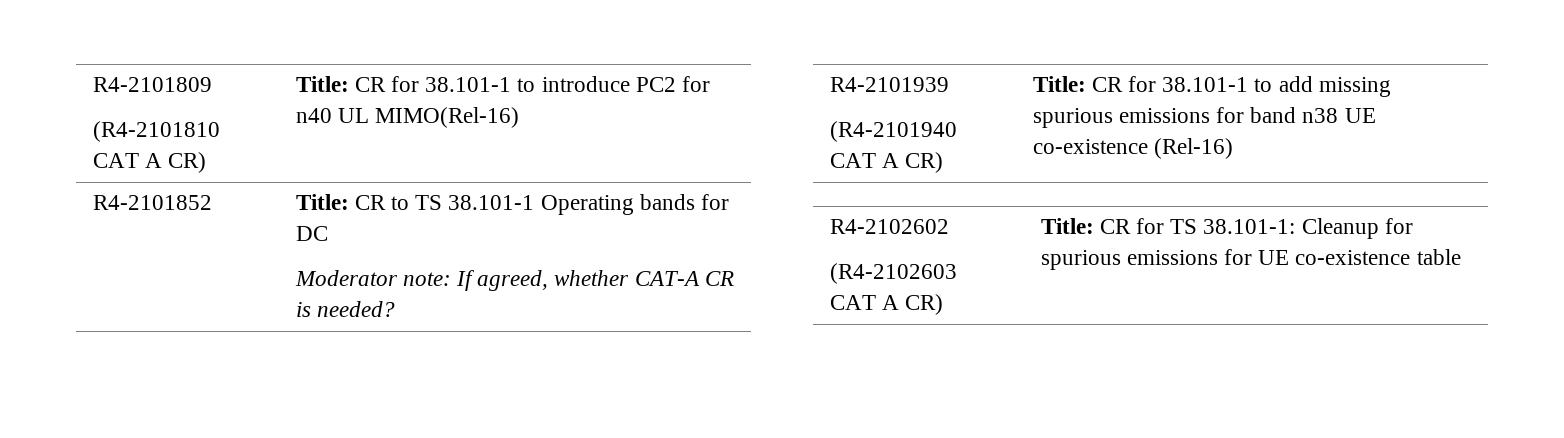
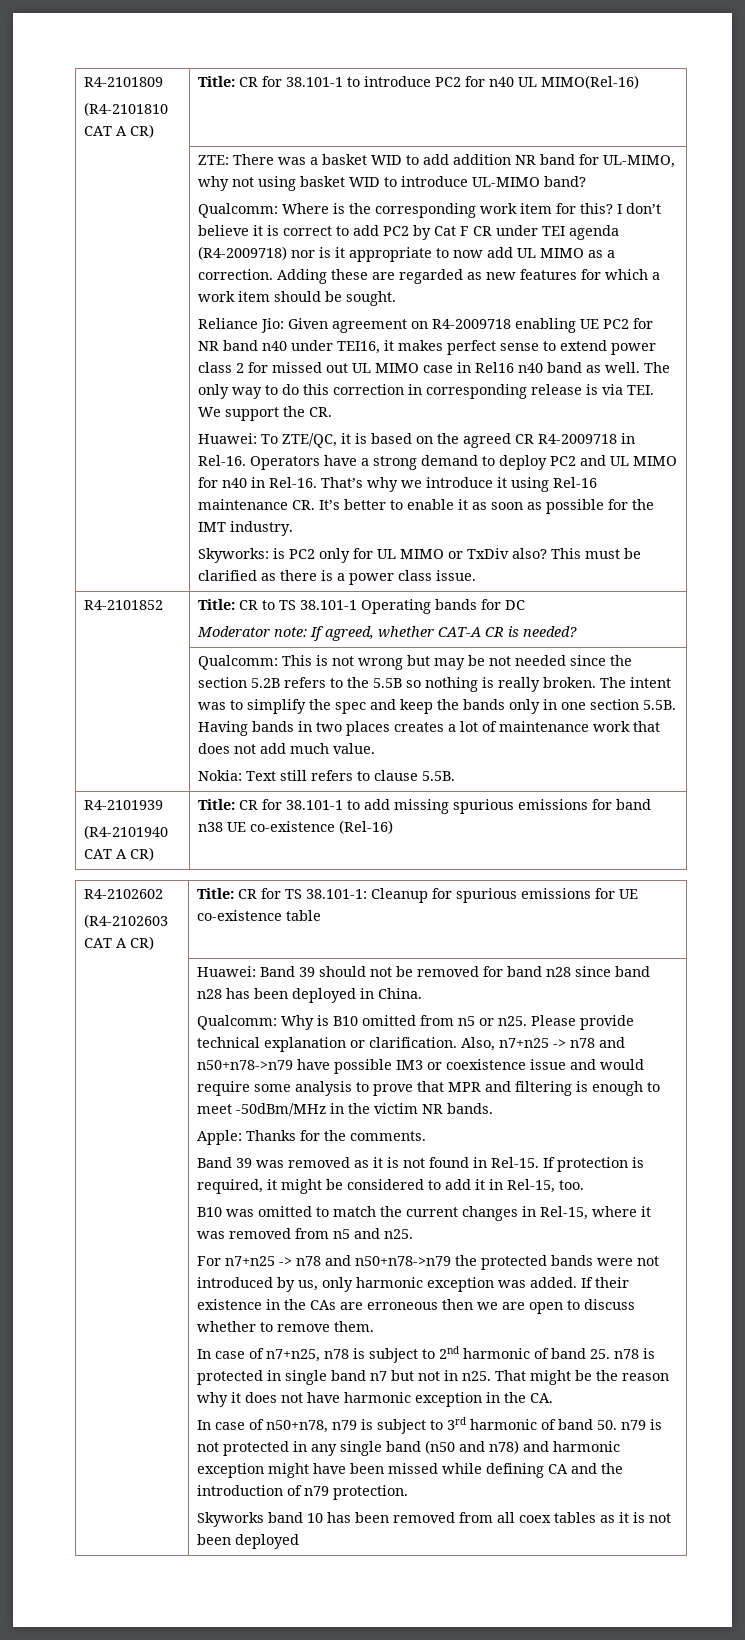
+ ZTE: There was a basket WID to add addition NR band for UL-MIMO, why not using basket WID to introduce UL-MIMO band?
+ Qualcomm: Where is the corresponding work item for this? I don’t believe it is correct to add PC2 by Cat F CR under TEI agenda (R4-2009718) nor is it appropriate to now add UL MIMO as a correction. Adding these are regarded as new features for which a work item should be sought.
+ Reliance Jio: Given agreement on R4-2009718 enabling UE PC2 for NR band n40 under TEI16, it makes perfect sense to extend power class 2 for missed out UL MIMO case in Rel16 n40 band as well. The only way to do this correction in corresponding release is via TEI. We support the CR.
+ Huawei: To ZTE/QC, it is based on the agreed CR R4-2009718 in Rel-16. Operators have a strong demand to deploy PC2 and UL MIMO for n40 in Rel-16. That’s why we introduce it using Rel-16 maintenance CR. It’s better to enable it as soon as possible for the IMT industry.
+ Skyworks: is PC2 only for UL MIMO or TxDiv also? This must be clarified as there is a power class issue.
+ Qualcomm: This is not wrong but may be not needed since the section 5.2B refers to the 5.5B so nothing is really broken. The intent was to simplify the spec and keep the bands only in one section 5.5B. Having bands in two places creates a lot of maintenance work that does not add much value.
+ Nokia: Text still refers to clause 5.5B.
+ Huawei: Band 39 should not be removed for band n28 since band n28 has been deployed in China.
+ Qualcomm: Why is B10 omitted from n5 or n25. Please provide technical explanation or clarification. Also, n7+n25 -> n78 and n50+n78->n79 have possible IM3 or coexistence issue and would require some analysis to prove that MPR and filtering is enough to meet -50dBm/MHz in the victim NR bands.
+ Apple: Thanks for the comments.
+ Band 39 was removed as it is not found in Rel-15. If protection is required, it might be considered to add it in Rel-15, too.
+ B10 was omitted to match the current changes in Rel-15, where it was removed from n5 and n25.
+ For n7+n25 -> n78 and n50+n78->n79 the protected bands were not introduced by us, only harmonic exception was added. If their existence in the CAs are erroneous then we are open to discuss whether to remove them.
+ In case of n7+n25, n78 is subject to 2nd harmonic of band 25. n78 is protected in single band n7 but not in n25. That might be the reason why it does not have harmonic exception in the CA.
+ In case of n50+n78, n79 is subject to 3rd harmonic of band 50. n79 is not protected in any single band (n50 and n78) and harmonic exception might have been missed while defining CA and the introduction of n79 protection.
+ Skyworks band 10 has been removed from all coex tables as it is not been deployed

